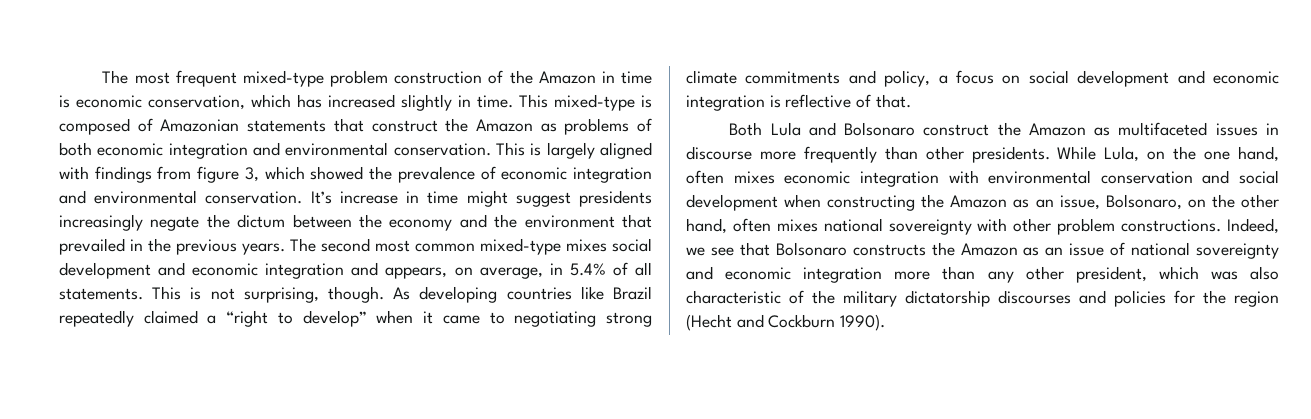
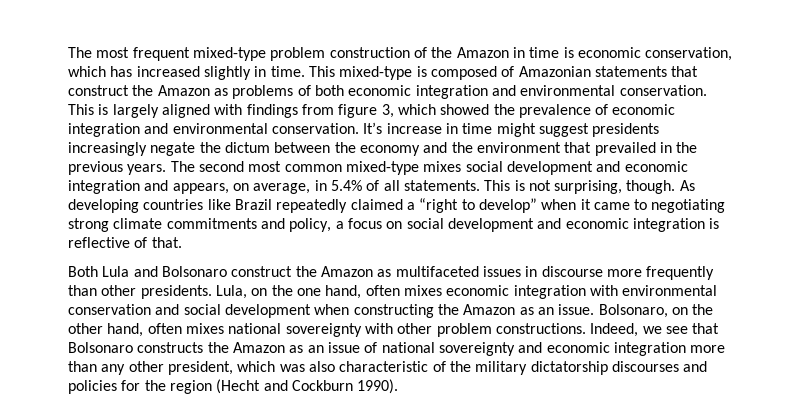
- While Lula, on the one hand, often mixes economic integration with environmental conservation and social development when constructing the Amazon as an issue, Bolsonaro, on the other hand, often mixes national sovereignty with other problem constructions.
+ Lula, on the one hand, often mixes economic integration with environmental conservation and social development when constructing the Amazon as an issue. Bolsonaro, on the other hand, often mixes national sovereignty with other problem constructions.

